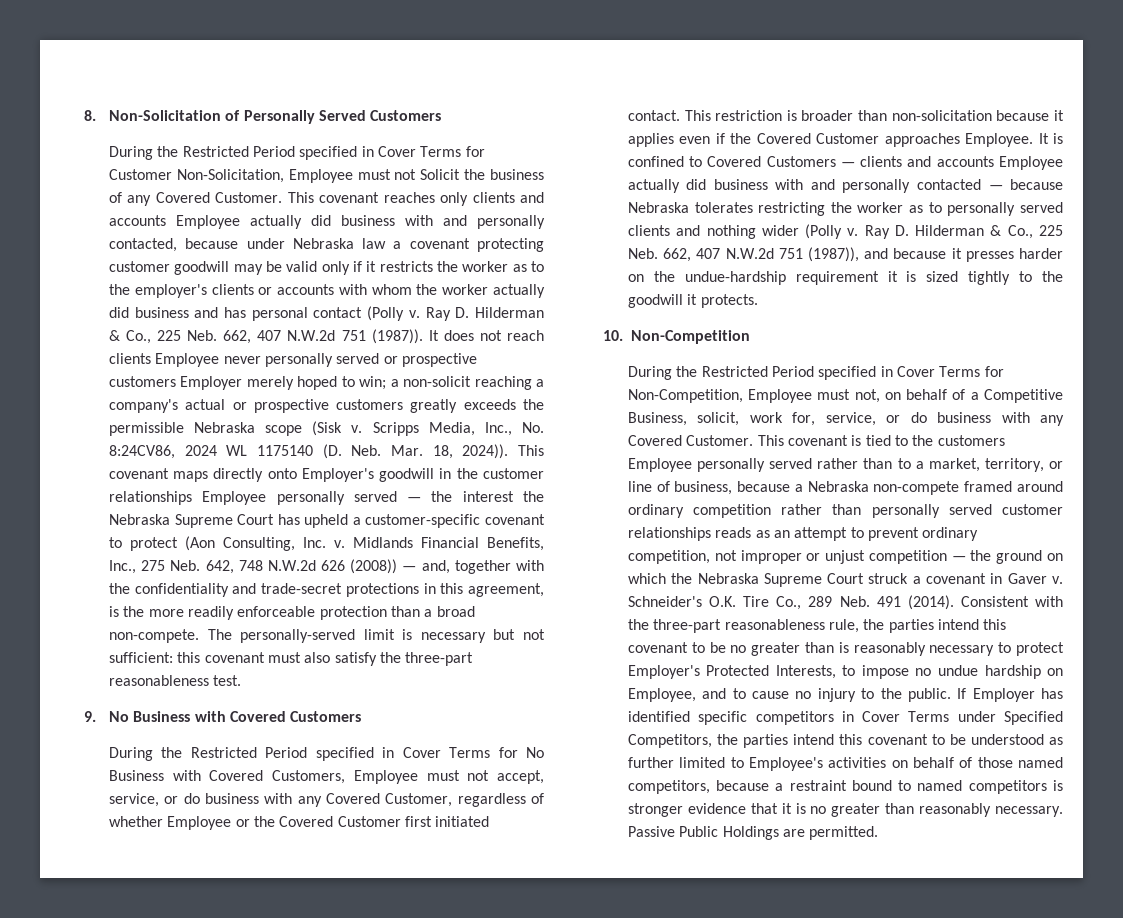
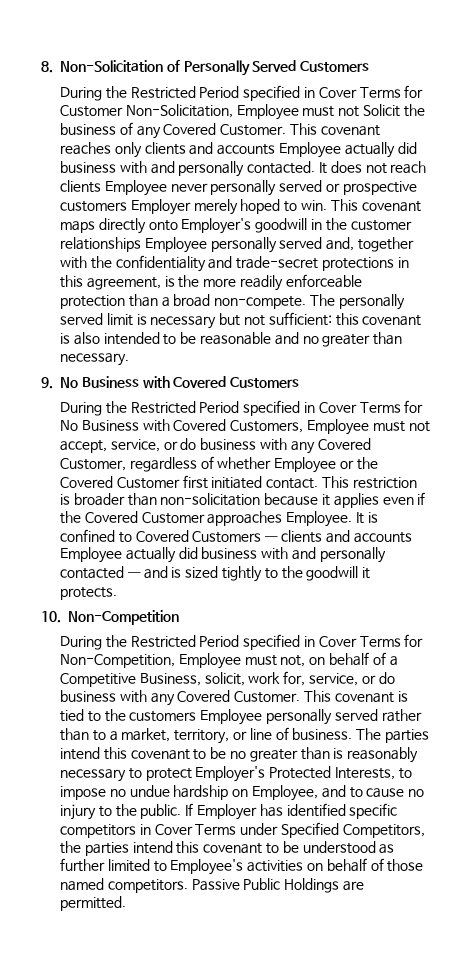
- This covenant reaches only clients and accounts Employee actually did business with and personally contacted, because under Nebraska law a covenant protecting customer goodwill may be valid only if it restricts the worker as to the employer's clients or accounts with whom the worker actually did business and has personal contact (Polly v. Ray D. Hilderman & Co., 225 Neb. 662, 407 N.W.2d 751 (1987)).
+ This covenant reaches only clients and accounts Employee actually did business with and personally contacted.
- It does not reach clients Employee never personally served or prospective customers Employer merely hoped to win; a non-solicit reaching a company's actual or prospective customers greatly exceeds the permissible Nebraska scope (Sisk v. Scripps Media, Inc., No. 8:24CV86, 2024 WL 1175140 (D. Neb. Mar. 18, 2024)).
+ It does not reach clients Employee never personally served or prospective customers Employer merely hoped to win.
- This covenant maps directly onto Employer's goodwill in the customer relationships Employee personally served — the interest the Nebraska Supreme Court has upheld a customer-specific covenant to protect (Aon Consulting, Inc. v. Midlands Financial Benefits, Inc., 275 Neb. 642, 748 N.W.2d 626 (2008)) — and, together with the confidentiality and trade-secret protections in this agreement, is the more readily enforceable protection than a broad non-compete.
+ This covenant maps directly onto Employer's goodwill in the customer relationships Employee personally served and, together with the confidentiality and trade-secret protections in this agreement, is the more readily enforceable protection than a broad non-compete.
- The personally-served limit is necessary but not sufficient: this covenant must also satisfy the three-part reasonableness test.
+ The personally served limit is necessary but not sufficient: this covenant is also intended to be reasonable and no greater than necessary.
- It is confined to Covered Customers — clients and accounts Employee actually did business with and personally contacted — because Nebraska tolerates restricting the worker as to personally served clients and nothing wider (Polly v. Ray D. Hilderman & Co., 225 Neb. 662, 407 N.W.2d 751 (1987)), and because it presses harder on the undue-hardship requirement it is sized tightly to the goodwill it protects.
+ It is confined to Covered Customers — clients and accounts Employee actually did business with and personally contacted — and is sized tightly to the goodwill it protects.
- This covenant is tied to the customers Employee personally served rather than to a market, territory, or line of business, because a Nebraska non-compete framed around ordinary competition rather than personally served customer relationships reads as an attempt to prevent ordinary competition, not improper or unjust competition — the ground on which the Nebraska Supreme Court struck a covenant in Gaver v. Schneider's O.K. Tire Co., 289 Neb. 491 (2014). Consistent with the three-part reasonableness rule, the parties intend this covenant to be no greater than is reasonably necessary to protect Employer's Protected Interests, to impose no undue hardship on Employee, and to cause no injury to the public.
+ This covenant is tied to the customers Employee personally served rather than to a market, territory, or line of business. The parties intend this covenant to be no greater than is reasonably necessary to protect Employer's Protected Interests, to impose no undue hardship on Employee, and to cause no injury to the public.
- If Employer has identified specific competitors in Cover Terms under Specified Competitors, the parties intend this covenant to be understood as further limited to Employee's activities on behalf of those named competitors, because a restraint bound to named competitors is stronger evidence that it is no greater than reasonably necessary.
+ If Employer has identified specific competitors in Cover Terms under Specified Competitors, the parties intend this covenant to be understood as further limited to Employee's activities on behalf of those named competitors.

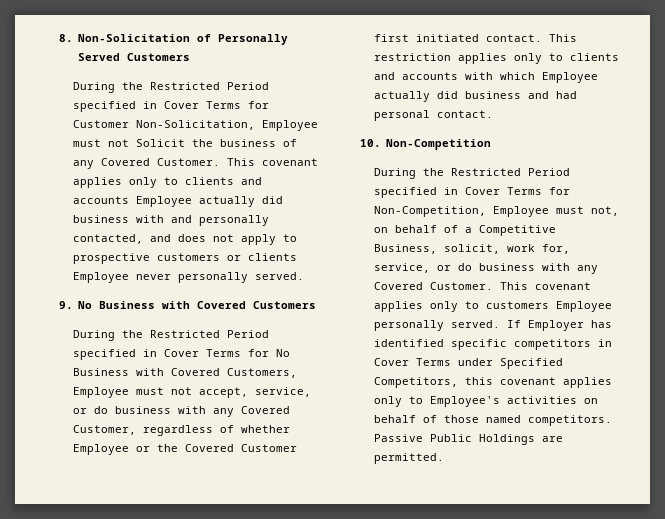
- This covenant reaches only clients and accounts Employee actually did business with and personally contacted. It does not reach clients Employee never personally served or prospective customers Employer merely hoped to win. This covenant maps directly onto Employer's goodwill in the customer relationships Employee personally served and, together with the confidentiality and trade-secret protections in this agreement, is the more readily enforceable protection than a broad non-compete. The personally served limit is necessary but not sufficient: this covenant is also intended to be reasonable and no greater than necessary.
+ This covenant applies only to clients and accounts Employee actually did business with and personally contacted, and does not apply to prospective customers or clients Employee never personally served.
- This restriction is broader than non-solicitation because it applies even if the Covered Customer approaches Employee. It is confined to Covered Customers — clients and accounts Employee actually did business with and personally contacted — and is sized tightly to the goodwill it protects.
+ This restriction applies only to clients and accounts with which Employee actually did business and had personal contact.
- This covenant is tied to the customers Employee personally served rather than to a market, territory, or line of business. The parties intend this covenant to be no greater than is reasonably necessary to protect Employer's Protected Interests, to impose no undue hardship on Employee, and to cause no injury to the public.
+ This covenant applies only to customers Employee personally served.
- If Employer has identified specific competitors in Cover Terms under Specified Competitors, the parties intend this covenant to be understood as further limited to Employee's activities on behalf of those named competitors.
+ If Employer has identified specific competitors in Cover Terms under Specified Competitors, this covenant applies only to Employee's activities on behalf of those named competitors.

